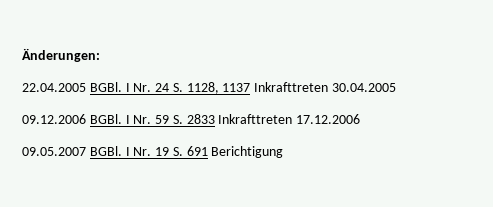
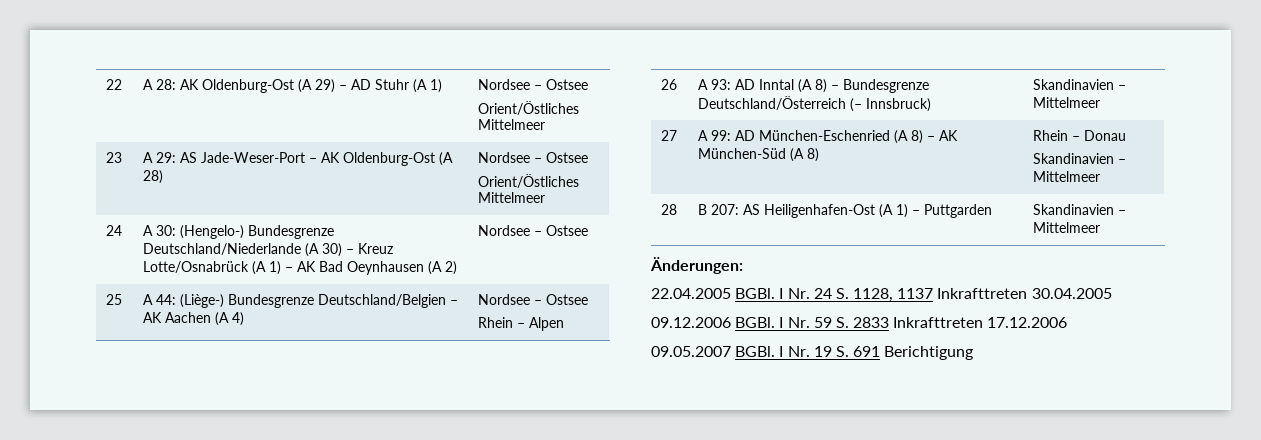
+ 22 | A 28: AK Oldenburg-Ost (A 29) – AD Stuhr (A 1) | Nordsee – Ostsee
+ Orient/Östliches Mittelmeer
+ 23 | A 29: AS Jade-Weser-Port – AK Oldenburg-Ost (A 28) | Nordsee – Ostsee
+ Orient/Östliches Mittelmeer
+ 24 | A 30: (Hengelo-) Bundesgrenze Deutschland/Niederlande (A 30) – Kreuz Lotte/Osnabrück (A 1) – AK Bad Oeynhausen (A 2) | Nordsee – Ostsee
+ 25 | A 44: (Liège-) Bundesgrenze Deutschland/Belgien – AK Aachen (A 4) | Nordsee – Ostsee
+ Rhein – Alpen
+ 26 | A 93: AD Inntal (A 8) – Bundesgrenze Deutschland/Österreich (– Innsbruck) | Skandinavien – Mittelmeer
+ 27 | A 99: AD München-Eschenried (A 8) – AK München-Süd (A 8) | Rhein – Donau
+ Skandinavien – Mittelmeer
+ 28 | B 207: AS Heiligenhafen-Ost (A 1) – Puttgarden | Skandinavien – Mittelmeer

